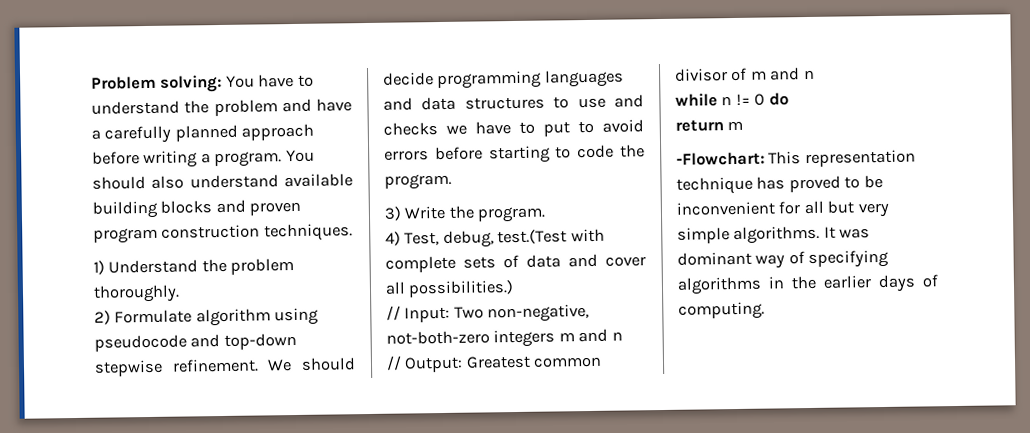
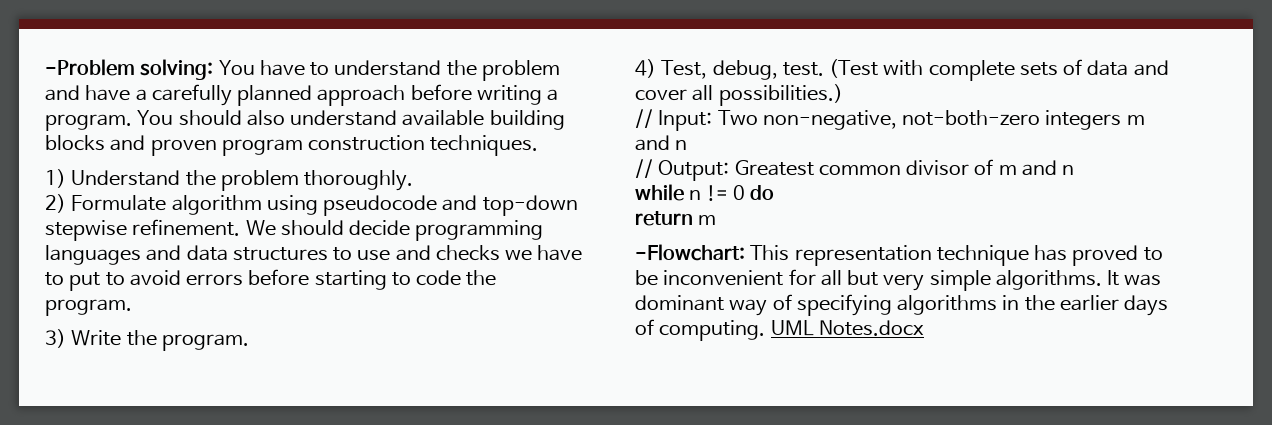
- Problem solving: You have to understand the problem and have a carefully planned approach before writing a program.
+ -Problem solving: You have to understand the problem and have a carefully planned approach before writing a program.
- 4) Test, debug, test.(Test with complete sets of data and cover all possibilities.)
+ 4) Test, debug, test. (Test with complete sets of data and cover all possibilities.)
+ UML Notes.docx

